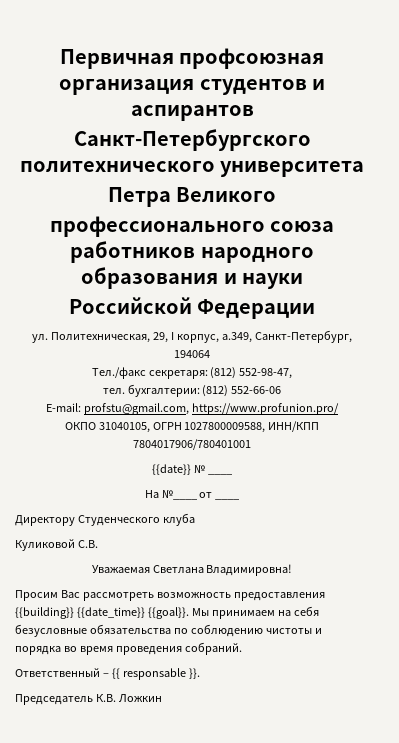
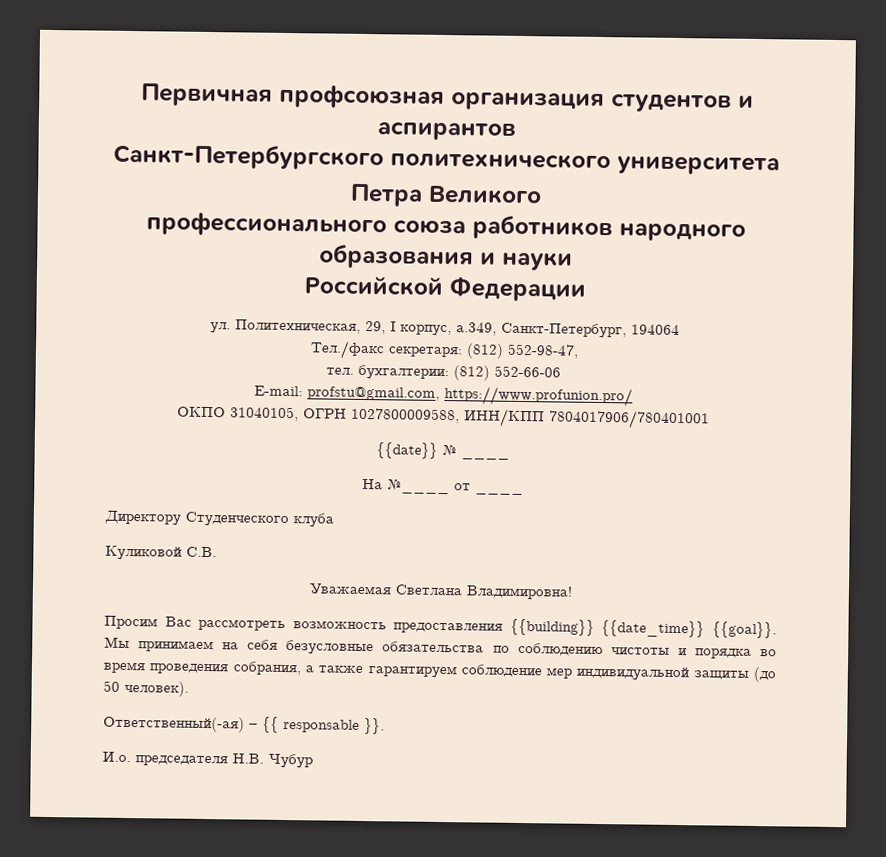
- Мы принимаем на себя безусловные обязательства по соблюдению чистоты и порядка во время проведения собраний.
- Ответственный – {{ responsable }}.
+ Мы принимаем на себя безусловные обязательства по соблюдению чистоты и порядка во время проведения собрания, а также гарантируем соблюдение мер индивидуальной защиты (до 50 человек).
+ Ответственный(-ая) – {{ responsable }}.
- Председатель К.В. Ложкин
+ И.о. председателя Н.В. Чубур

